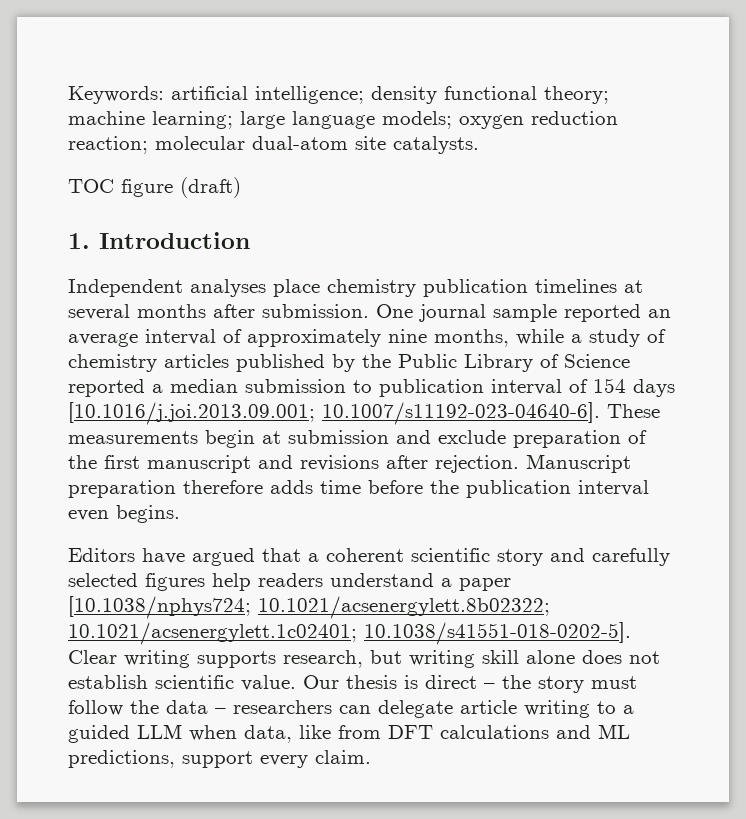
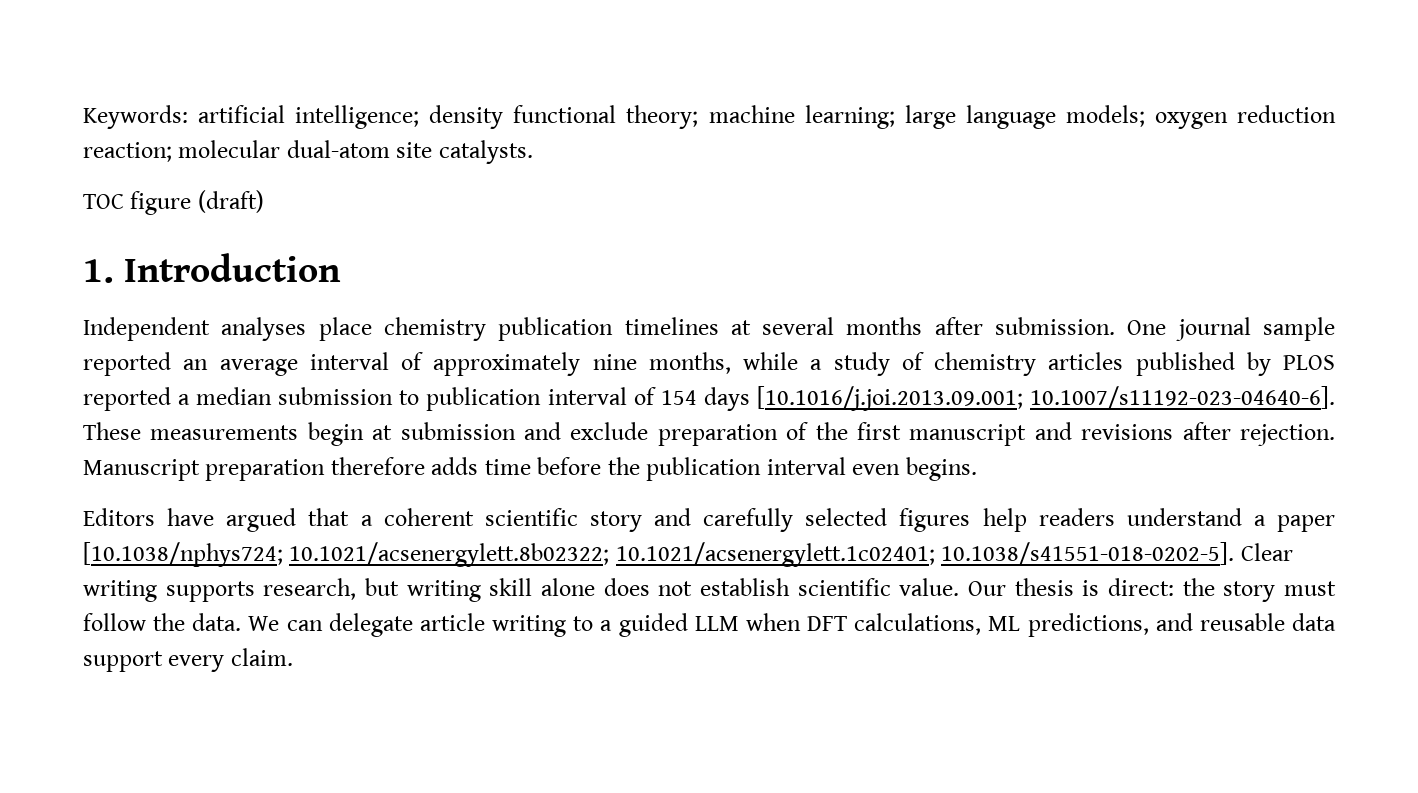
- One journal sample reported an average interval of approximately nine months, while a study of chemistry articles published by the Public Library of Science reported a median submission to publication interval of 154 days [10.1016/j.joi.2013.09.001; 10.1007/s11192-023-04640-6]. These measurements begin at submission and exclude preparation of the first manuscript and revisions after rejection.
+ One journal sample reported an average interval of approximately nine months, while a study of chemistry articles published by PLOS reported a median submission to publication interval of 154 days [10.1016/j.joi.2013.09.001; 10.1007/s11192-023-04640-6]. These measurements begin at submission and exclude preparation of the first manuscript and revisions after rejection.
- Our thesis is direct – the story must follow the data – researchers can delegate article writing to a guided LLM when data, like from DFT calculations and ML predictions, support every claim.
+ Our thesis is direct: the story must follow the data. We can delegate article writing to a guided LLM when DFT calculations, ML predictions, and reusable data support every claim.

